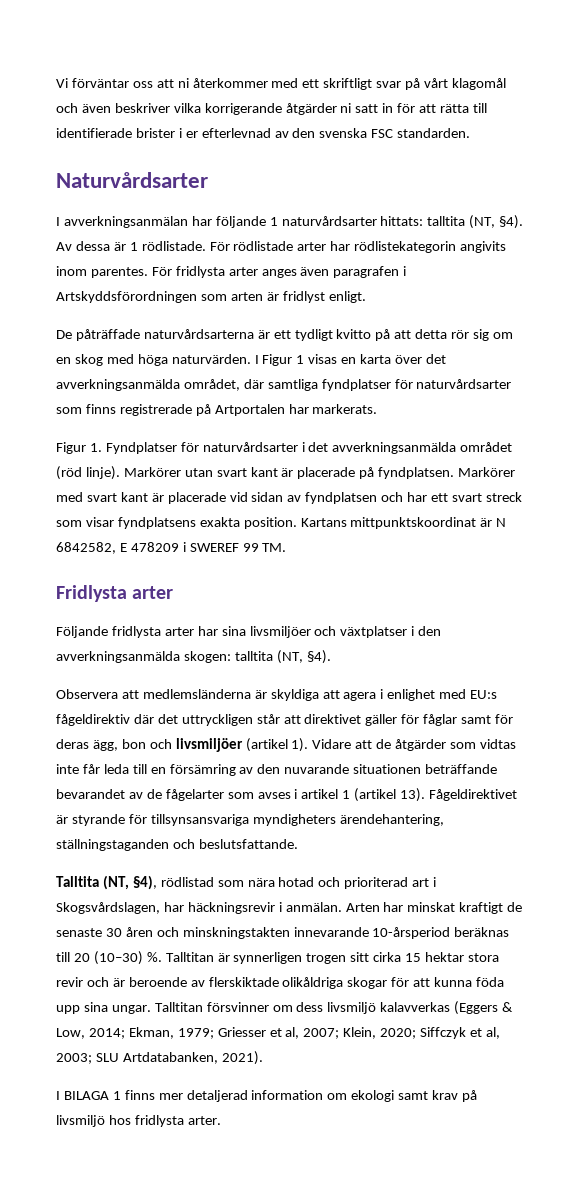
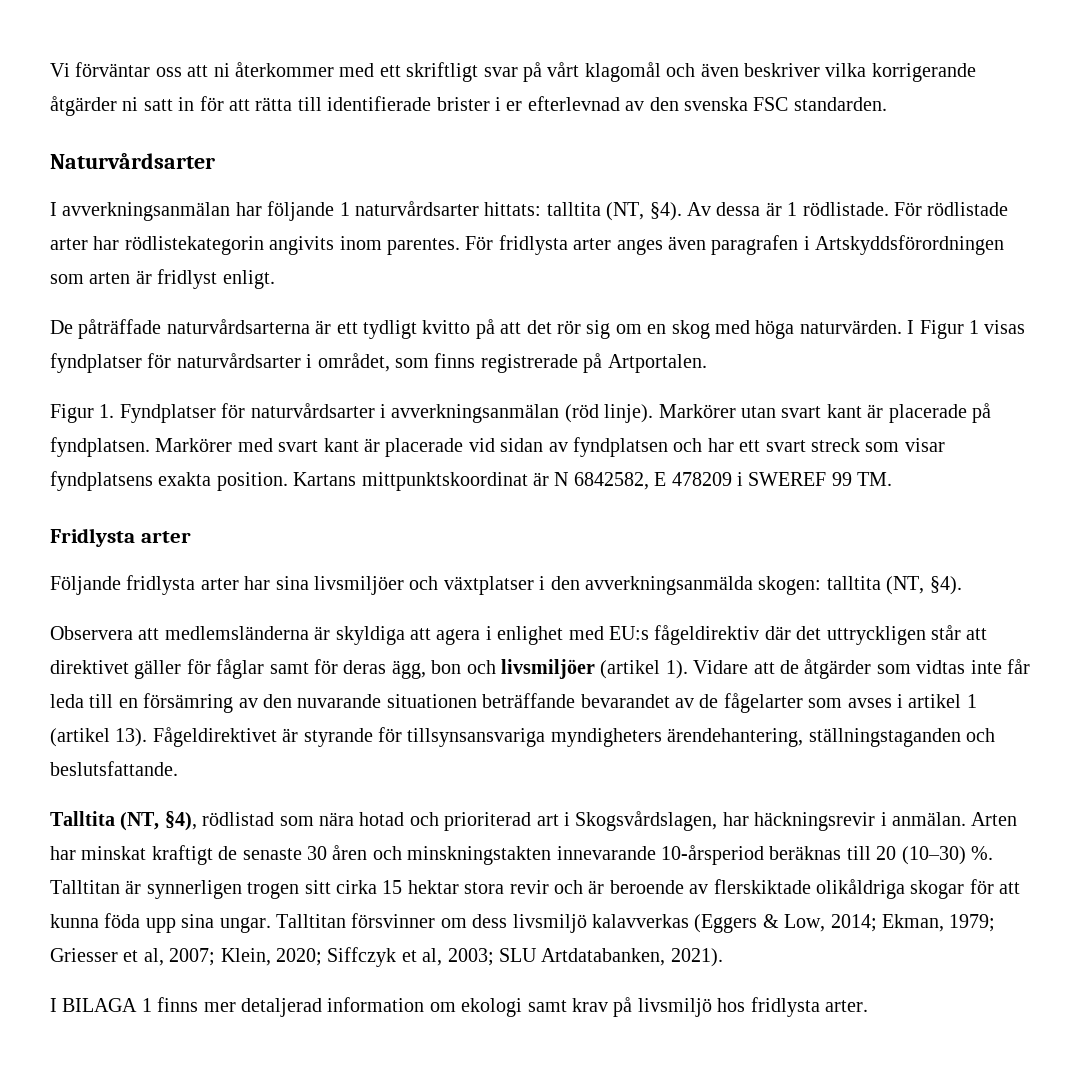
- De påträffade naturvårdsarterna är ett tydligt kvitto på att detta rör sig om en skog med höga naturvärden.
+ De påträffade naturvårdsarterna är ett tydligt kvitto på att det rör sig om en skog med höga naturvärden.
- I Figur 1 visas en karta över det avverkningsanmälda området, där samtliga fyndplatser för naturvårdsarter som finns registrerade på Artportalen har markerats.
+ I Figur 1 visas fyndplatser för naturvårdsarter i området, som finns registrerade på Artportalen.
- Figur 1. Fyndplatser för naturvårdsarter i det avverkningsanmälda området (röd linje).
+ Figur 1. Fyndplatser för naturvårdsarter i avverkningsanmälan (röd linje).

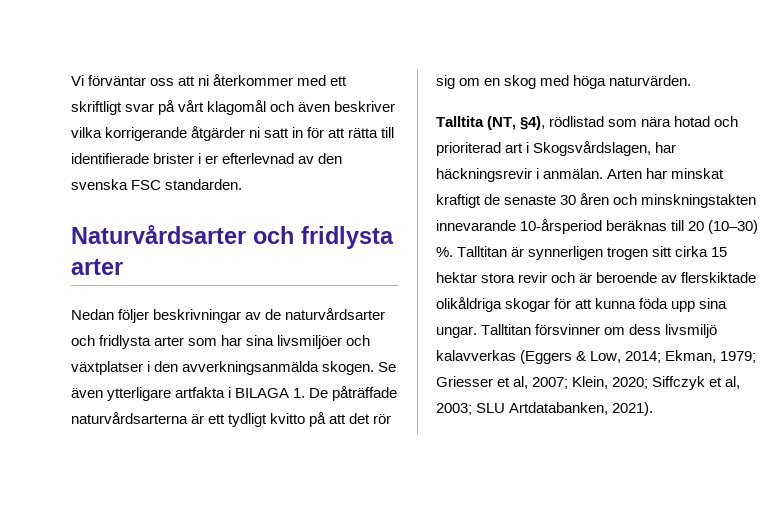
- Naturvårdsarter
- I avverkningsanmälan har följande 1 naturvårdsarter hittats: talltita (NT, §4). Av dessa är 1 rödlistade. För rödlistade arter har rödlistekategorin angivits inom parentes. För fridlysta arter anges även paragrafen i Artskyddsförordningen som arten är fridlyst enligt.
- De påträffade naturvårdsarterna är ett tydligt kvitto på att det rör sig om en skog med höga naturvärden. I Figur 1 visas fyndplatser för naturvårdsarter i området, som finns registrerade på Artportalen.
- Figur 1. Fyndplatser för naturvårdsarter i avverkningsanmälan (röd linje). Markörer utan svart kant är placerade på fyndplatsen. Markörer med svart kant är placerade vid sidan av fyndplatsen och har ett svart streck som visar fyndplatsens exakta position. Kartans mittpunktskoordinat är N 6842582, E 478209 i SWEREF 99 TM.
- Fridlysta arter
- Följande fridlysta arter har sina livsmiljöer och växtplatser i den avverkningsanmälda skogen: talltita (NT, §4).
- Observera att medlemsländerna är skyldiga att agera i enlighet med EU:s fågeldirektiv där det uttryckligen står att direktivet gäller för fåglar samt för deras ägg, bon och livsmiljöer (artikel 1). Vidare att de åtgärder som vidtas inte får leda till en försämring av den nuvarande situationen beträffande bevarandet av de fågelarter som avses i artikel 1 (artikel 13). Fågeldirektivet är styrande för tillsynsansvariga myndigheters ärendehantering, ställningstaganden och beslutsfattande.
+ Naturvårdsarter och fridlysta arter
+ Nedan följer beskrivningar av de naturvårdsarter och fridlysta arter som har sina livsmiljöer och växtplatser i den avverkningsanmälda skogen. Se även ytterligare artfakta i BILAGA 1. De påträffade naturvårdsarterna är ett tydligt kvitto på att det rör sig om en skog med höga naturvärden.
- I BILAGA 1 finns mer detaljerad information om ekologi samt krav på livsmiljö hos fridlysta arter.

